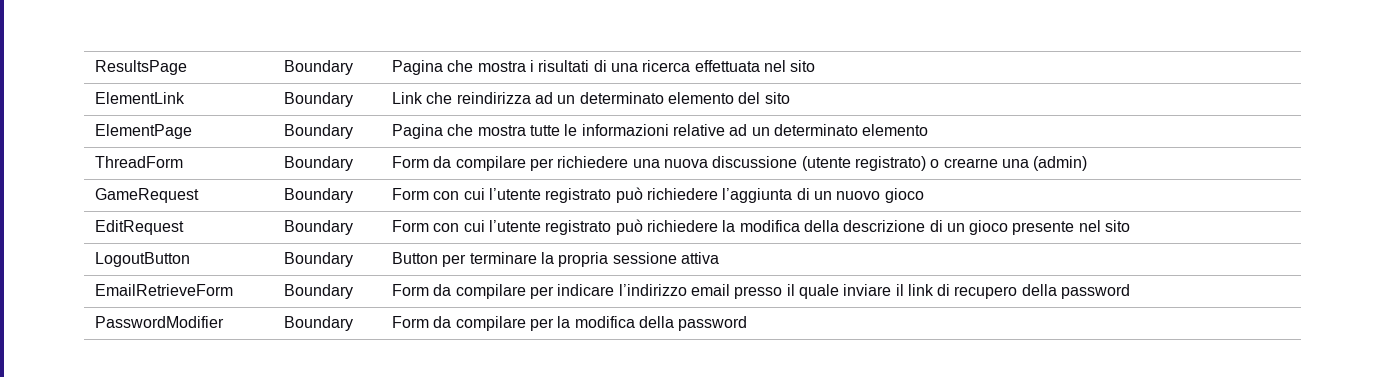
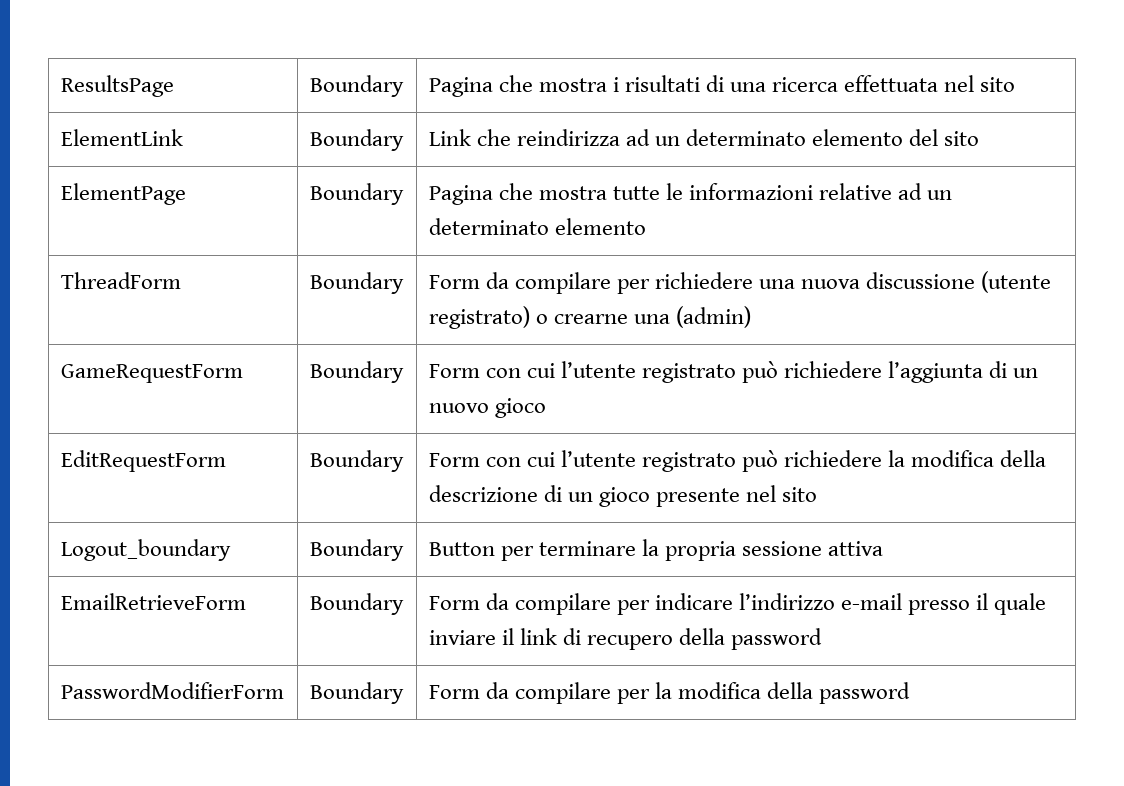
- GameRequest | Boundary | Form con cui l’utente registrato può richiedere l’aggiunta di un nuovo gioco
+ GameRequestForm | Boundary | Form con cui l’utente registrato può richiedere l’aggiunta di un nuovo gioco
- EditRequest | Boundary | Form con cui l’utente registrato può richiedere la modifica della descrizione di un gioco presente nel sito
+ EditRequestForm | Boundary | Form con cui l’utente registrato può richiedere la modifica della descrizione di un gioco presente nel sito
- LogoutButton | Boundary | Button per terminare la propria sessione attiva
+ Logout_boundary | Boundary | Button per terminare la propria sessione attiva
- EmailRetrieveForm | Boundary | Form da compilare per indicare l’indirizzo email presso il quale inviare il link di recupero della password
+ EmailRetrieveForm | Boundary | Form da compilare per indicare l’indirizzo e-mail presso il quale inviare il link di recupero della password
- PasswordModifier | Boundary | Form da compilare per la modifica della password
+ PasswordModifierForm | Boundary | Form da compilare per la modifica della password

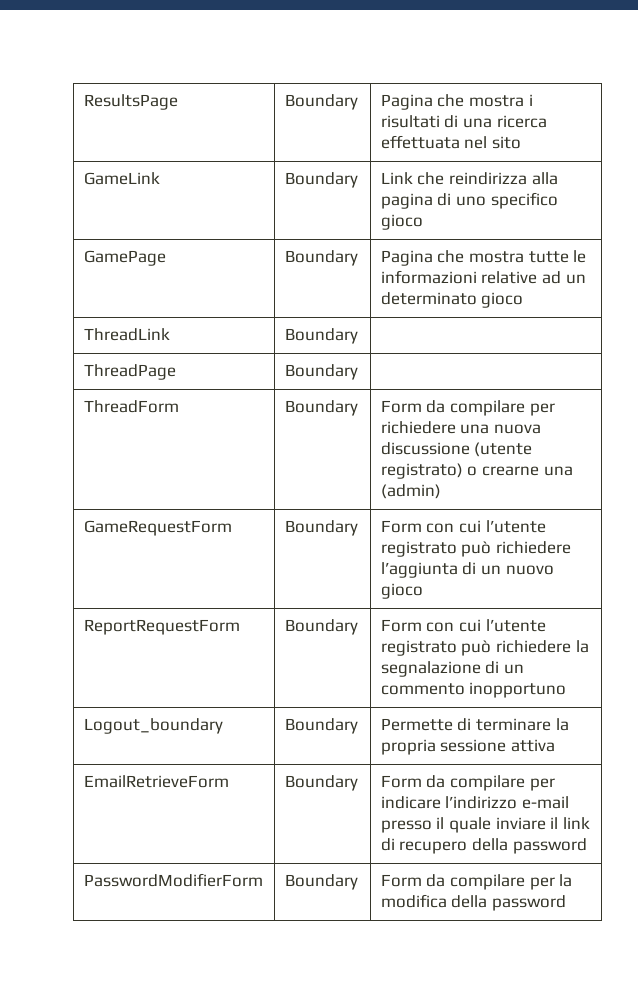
- ElementLink | Boundary | Link che reindirizza ad un determinato elemento del sito
- ElementPage | Boundary | Pagina che mostra tutte le informazioni relative ad un determinato elemento
+ GameLink | Boundary | Link che reindirizza alla pagina di uno specifico gioco
+ GamePage | Boundary | Pagina che mostra tutte le informazioni relative ad un determinato gioco
+ ThreadLink | Boundary |
+ ThreadPage | Boundary |
- EditRequestForm | Boundary | Form con cui l’utente registrato può richiedere la modifica della descrizione di un gioco presente nel sito
+ ReportRequestForm | Boundary | Form con cui l’utente registrato può richiedere la segnalazione di un commento inopportuno
- Logout_boundary | Boundary | Button per terminare la propria sessione attiva
+ Logout_boundary | Boundary | Permette di terminare la propria sessione attiva

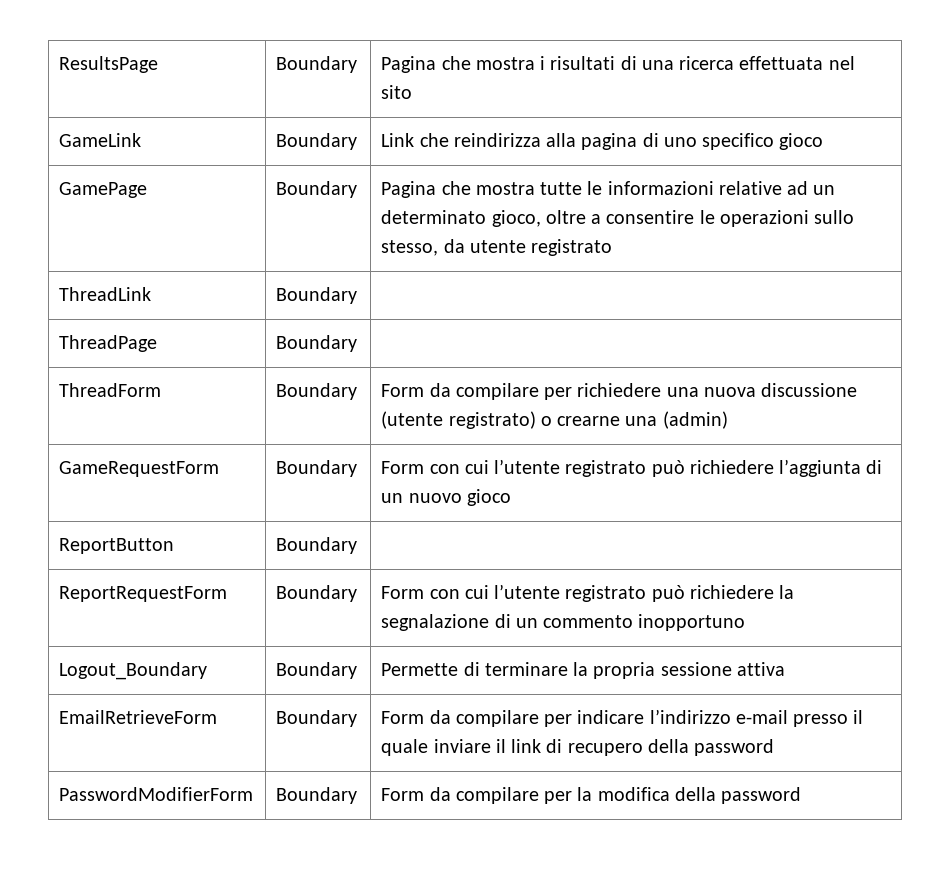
- GamePage | Boundary | Pagina che mostra tutte le informazioni relative ad un determinato gioco
+ GamePage | Boundary | Pagina che mostra tutte le informazioni relative ad un determinato gioco, oltre a consentire le operazioni sullo stesso, da utente registrato
+ ReportButton | Boundary |
- Logout_boundary | Boundary | Permette di terminare la propria sessione attiva
+ Logout_Boundary | Boundary | Permette di terminare la propria sessione attiva

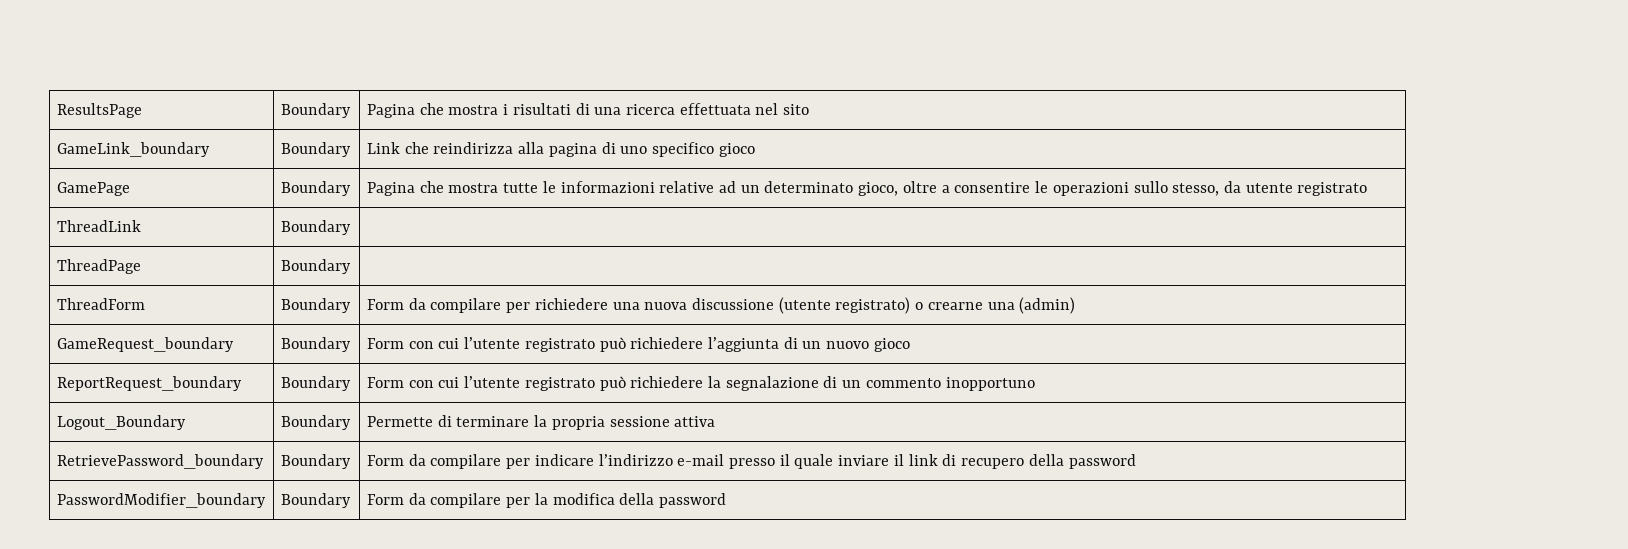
- GameLink | Boundary | Link che reindirizza alla pagina di uno specifico gioco
+ GameLink_boundary | Boundary | Link che reindirizza alla pagina di uno specifico gioco
- GameRequestForm | Boundary | Form con cui l’utente registrato può richiedere l’aggiunta di un nuovo gioco
+ GameRequest_boundary | Boundary | Form con cui l’utente registrato può richiedere l’aggiunta di un nuovo gioco
- ReportButton | Boundary |
- ReportRequestForm | Boundary | Form con cui l’utente registrato può richiedere la segnalazione di un commento inopportuno
+ ReportRequest_boundary | Boundary | Form con cui l’utente registrato può richiedere la segnalazione di un commento inopportuno
- EmailRetrieveForm | Boundary | Form da compilare per indicare l’indirizzo e-mail presso il quale inviare il link di recupero della password
+ RetrievePassword_boundary | Boundary | Form da compilare per indicare l’indirizzo e-mail presso il quale inviare il link di recupero della password
- PasswordModifierForm | Boundary | Form da compilare per la modifica della password
+ PasswordModifier_boundary | Boundary | Form da compilare per la modifica della password

